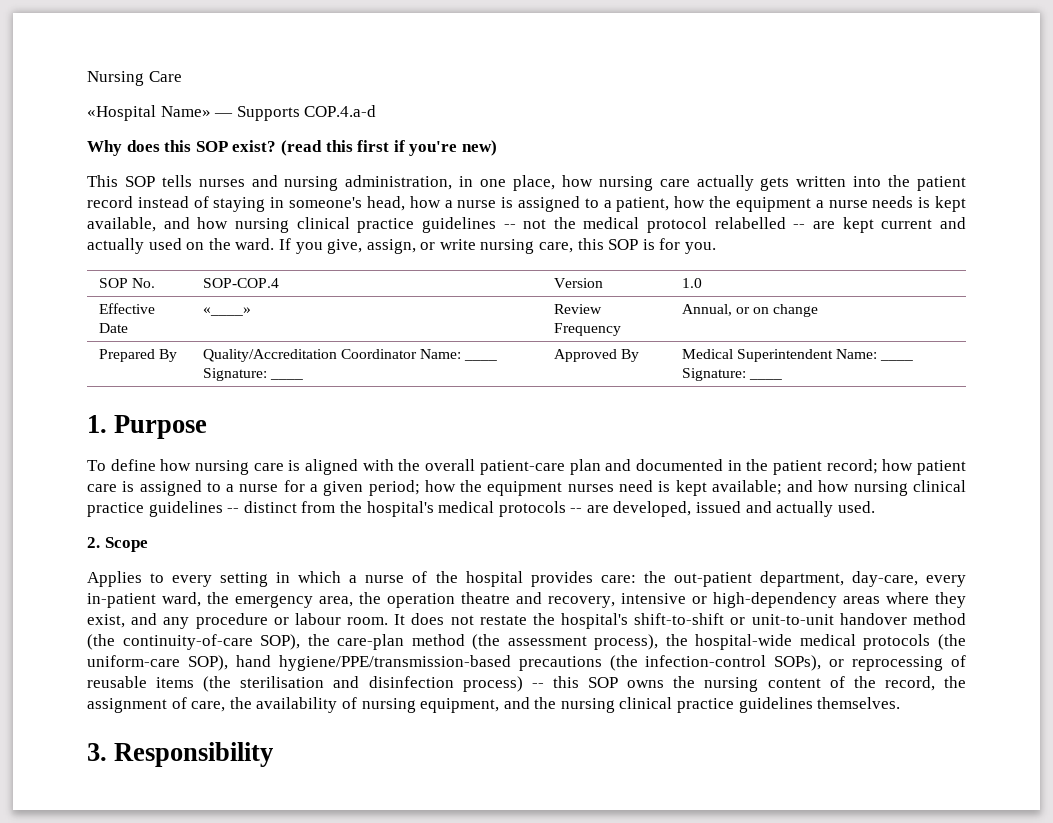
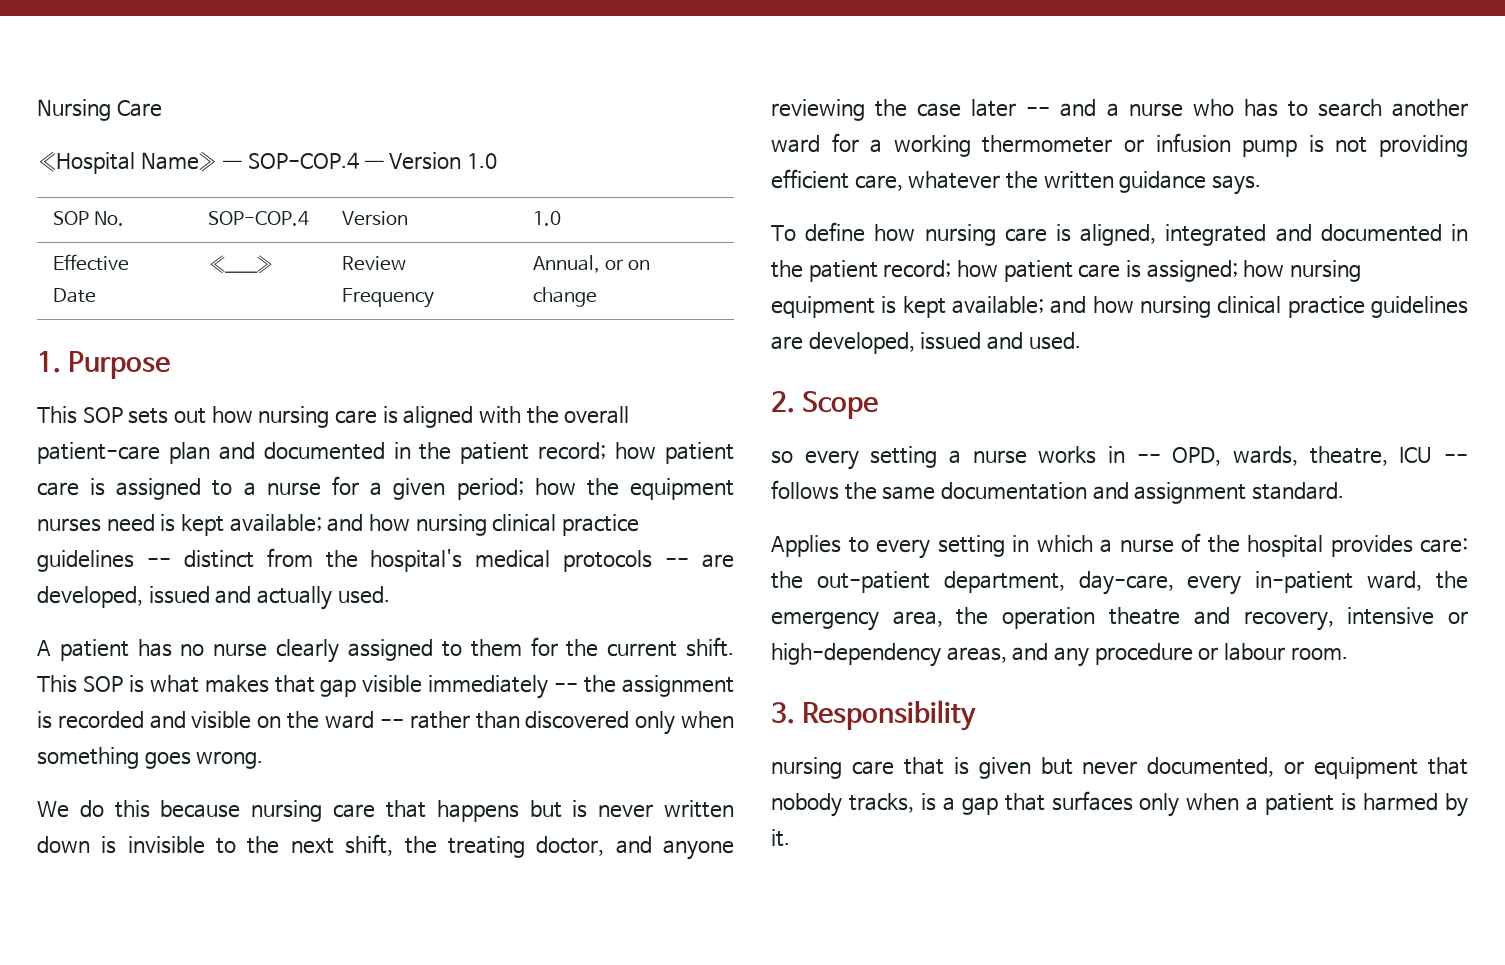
- «Hospital Name» — Supports COP.4.a-d
- Why does this SOP exist? (read this first if you're new)
- This SOP tells nurses and nursing administration, in one place, how nursing care actually gets written into the patient record instead of staying in someone's head, how a nurse is assigned to a patient, how the equipment a nurse needs is kept available, and how nursing clinical practice guidelines -- not the medical protocol relabelled -- are kept current and actually used on the ward. If you give, assign, or write nursing care, this SOP is for you.
+ «Hospital Name» — SOP-COP.4 — Version 1.0
- Prepared By | Quality/Accreditation Coordinator Name: ____ Signature: ____ | Approved By | Medical Superintendent Name: ____ Signature: ____
  1. Purpose
- To define how nursing care is aligned with the overall patient-care plan and documented in the patient record; how patient care is assigned to a nurse for a given period; how the equipment nurses need is kept available; and how nursing clinical practice guidelines -- distinct from the hospital's medical protocols -- are developed, issued and actually used.
+ This SOP sets out how nursing care is aligned with the overall patient-care plan and documented in the patient record; how patient care is assigned to a nurse for a given period; how the equipment nurses need is kept available; and how nursing clinical practice guidelines -- distinct from the hospital's medical protocols -- are developed, issued and actually used.
+ A patient has no nurse clearly assigned to them for the current shift. This SOP is what makes that gap visible immediately -- the assignment is recorded and visible on the ward -- rather than discovered only when something goes wrong.
+ We do this because nursing care that happens but is never written down is invisible to the next shift, the treating doctor, and anyone reviewing the case later -- and a nurse who has to search another ward for a working thermometer or infusion pump is not providing efficient care, whatever the written guidance says.
+ To define how nursing care is aligned, integrated and documented in the patient record; how patient care is assigned; how nursing equipment is kept available; and how nursing clinical practice guidelines are developed, issued and used.
  2. Scope
+ so every setting a nurse works in -- OPD, wards, theatre, ICU -- follows the same documentation and assignment standard.
- Applies to every setting in which a nurse of the hospital provides care: the out-patient department, day-care, every in-patient ward, the emergency area, the operation theatre and recovery, intensive or high-dependency areas where they exist, and any procedure or labour room. It does not restate the hospital's shift-to-shift or unit-to-unit handover method (the continuity-of-care SOP), the care-plan method (the assessment process), the hospital-wide medical protocols (the uniform-care SOP), hand hygiene/PPE/transmission-based precautions (the infection-control SOPs), or reprocessing of reusable items (the sterilisation and disinfection process) -- this SOP owns the nursing content of the record, the assignment of care, the availability of nursing equipment, and the nursing clinical practice guidelines themselves.
+ Applies to every setting in which a nurse of the hospital provides care: the out-patient department, day-care, every in-patient ward, the emergency area, the operation theatre and recovery, intensive or high-dependency areas, and any procedure or labour room.
  3. Responsibility
+ nursing care that is given but never documented, or equipment that nobody tracks, is a gap that surfaces only when a patient is harmed by it.

